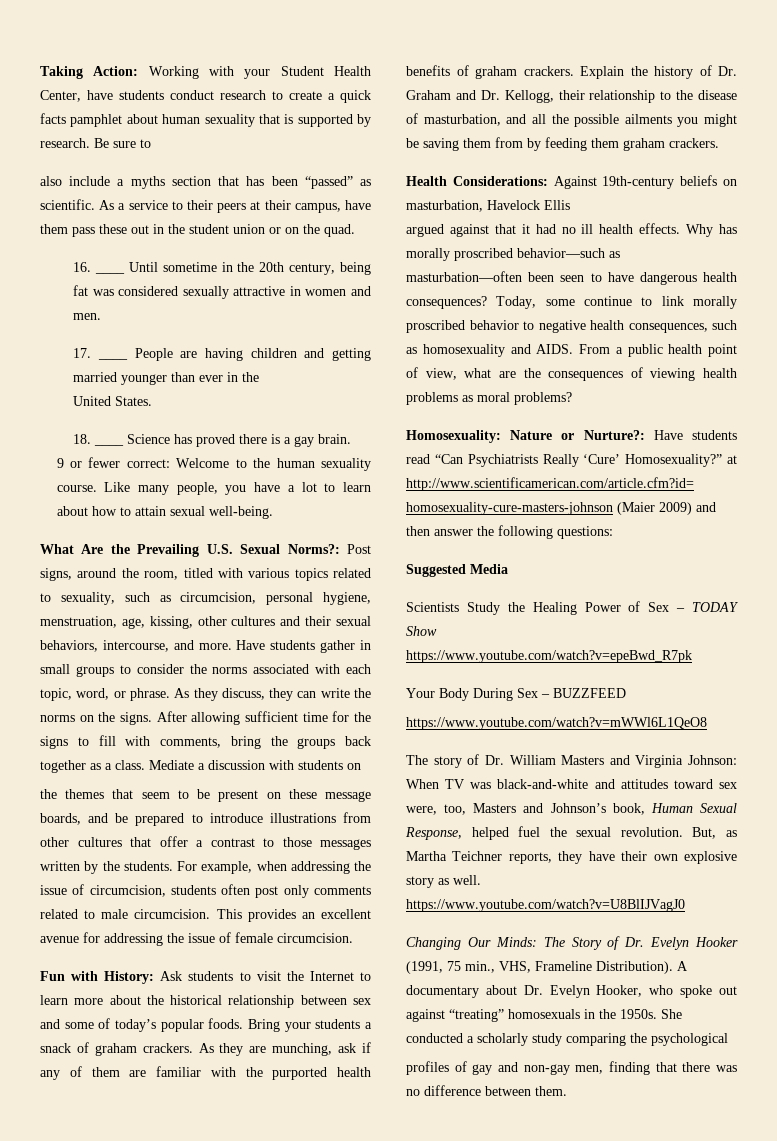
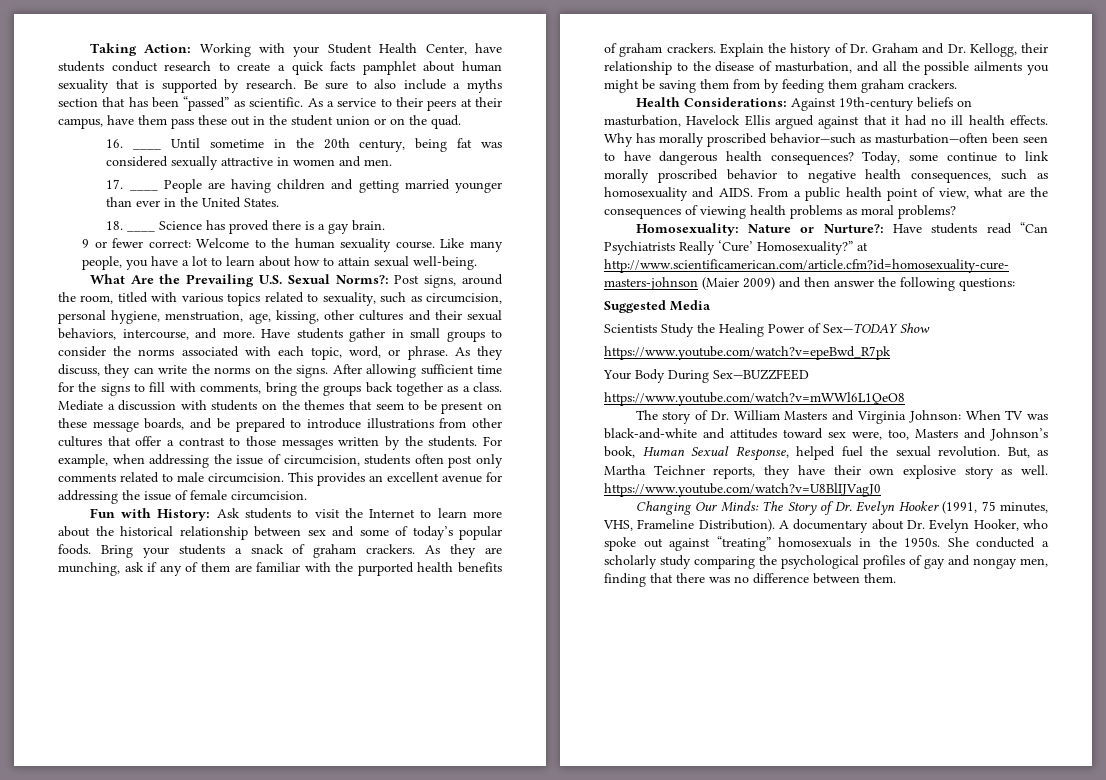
- Be sure to
- also include a myths section that has been “passed” as scientific.
+ Be sure to also include a myths section that has been “passed” as scientific.
- 17. ____ People are having children and getting married younger than ever in the
- United States.
+ 17. ____ People are having children and getting married younger than ever in the United States.
- Mediate a discussion with students on
- the themes that seem to be present on these message boards, and be prepared to introduce illustrations from other cultures that offer a contrast to those messages written by the students.
+ Mediate a discussion with students on the themes that seem to be present on these message boards, and be prepared to introduce illustrations from other cultures that offer a contrast to those messages written by the students.
- Health Considerations: Against 19th-century beliefs on masturbation, Havelock Ellis
- argued against that it had no ill health effects.
+ Health Considerations: Against 19th-century beliefs on masturbation, Havelock Ellis argued against that it had no ill health effects.
- Scientists Study the Healing Power of Sex – TODAY Show
+ Scientists Study the Healing Power of Sex—TODAY Show
- Your Body During Sex – BUZZFEED
+ Your Body During Sex—BUZZFEED
- Changing Our Minds: The Story of Dr. Evelyn Hooker (1991, 75 min., VHS, Frameline Distribution).
+ Changing Our Minds: The Story of Dr. Evelyn Hooker (1991, 75 minutes, VHS, Frameline Distribution).
- She conducted a scholarly study comparing the psychological
- profiles of gay and non-gay men, finding that there was no difference between them.
+ She conducted a scholarly study comparing the psychological profiles of gay and nongay men, finding that there was no difference between them.

